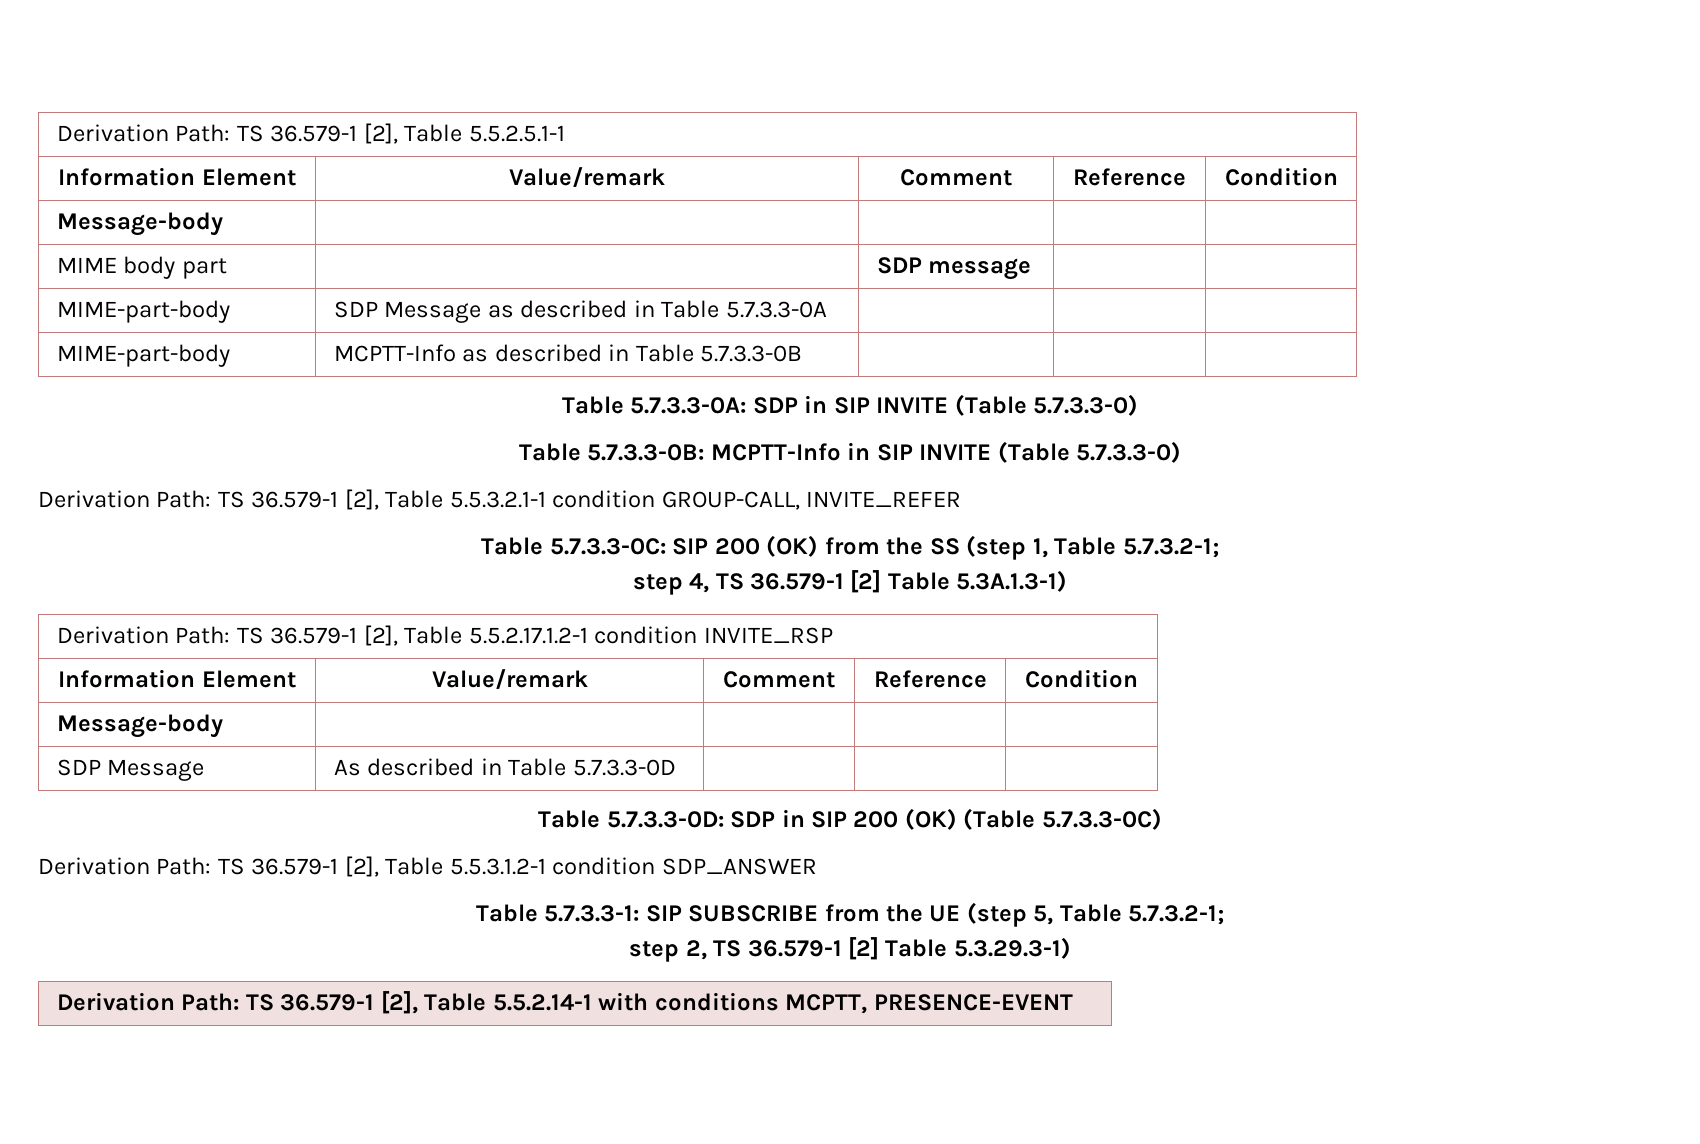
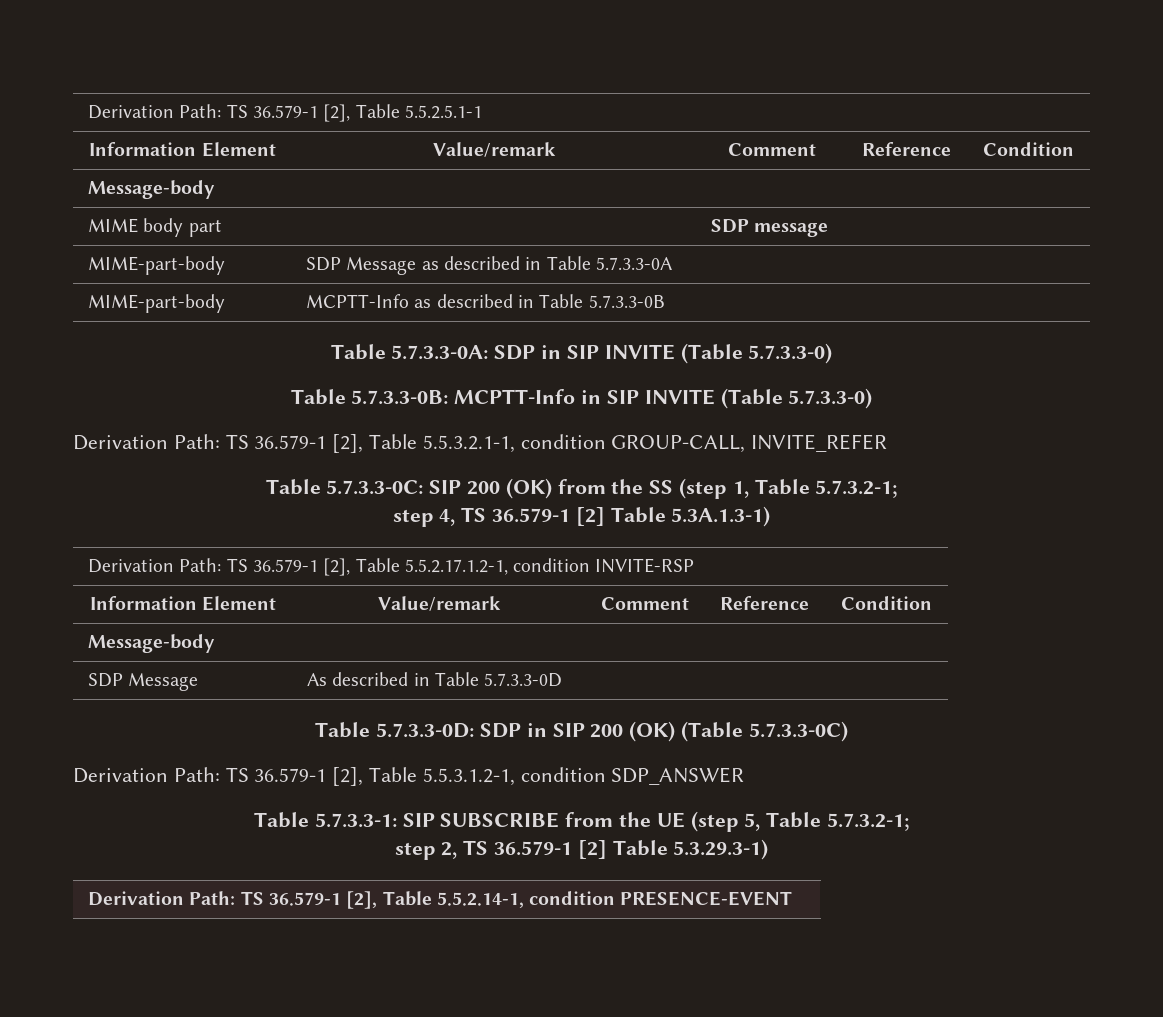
- Derivation Path: TS 36.579-1 [2], Table 5.5.3.2.1-1 condition GROUP-CALL, INVITE_REFER
+ Derivation Path: TS 36.579-1 [2], Table 5.5.3.2.1-1, condition GROUP-CALL, INVITE_REFER
- Derivation Path: TS 36.579-1 [2], Table 5.5.2.17.1.2-1 condition INVITE_RSP
+ Derivation Path: TS 36.579-1 [2], Table 5.5.2.17.1.2-1, condition INVITE-RSP
- Derivation Path: TS 36.579-1 [2], Table 5.5.3.1.2-1 condition SDP_ANSWER
+ Derivation Path: TS 36.579-1 [2], Table 5.5.3.1.2-1, condition SDP_ANSWER
- Derivation Path: TS 36.579-1 [2], Table 5.5.2.14-1 with conditions MCPTT, PRESENCE-EVENT
+ Derivation Path: TS 36.579-1 [2], Table 5.5.2.14-1, condition PRESENCE-EVENT

